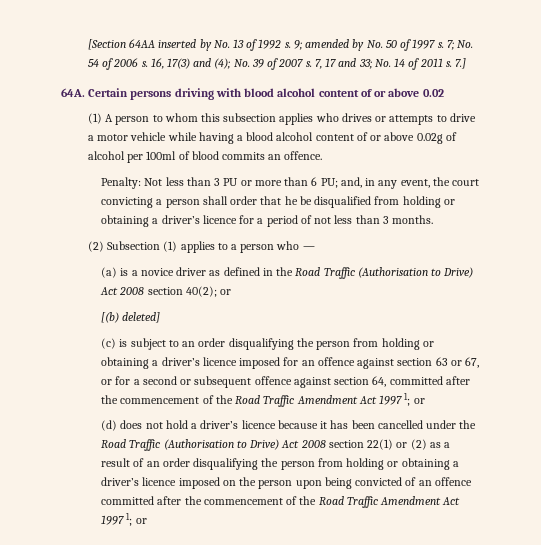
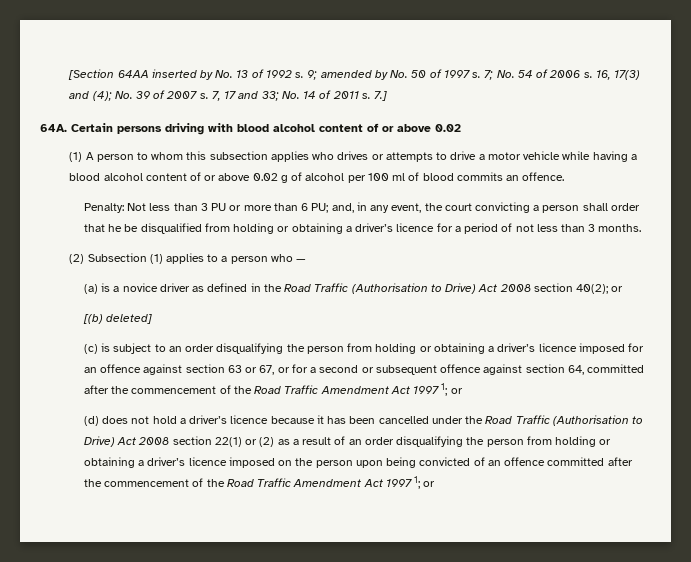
- (1) A person to whom this subsection applies who drives or attempts to drive a motor vehicle while having a blood alcohol content of or above 0.02g of alcohol per 100ml of blood commits an offence.
+ (1) A person to whom this subsection applies who drives or attempts to drive a motor vehicle while having a blood alcohol content of or above 0.02 g of alcohol per 100 ml of blood commits an offence.

